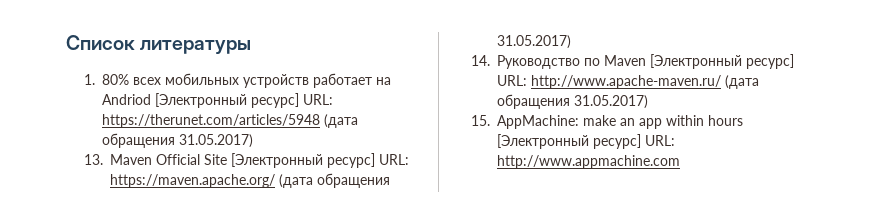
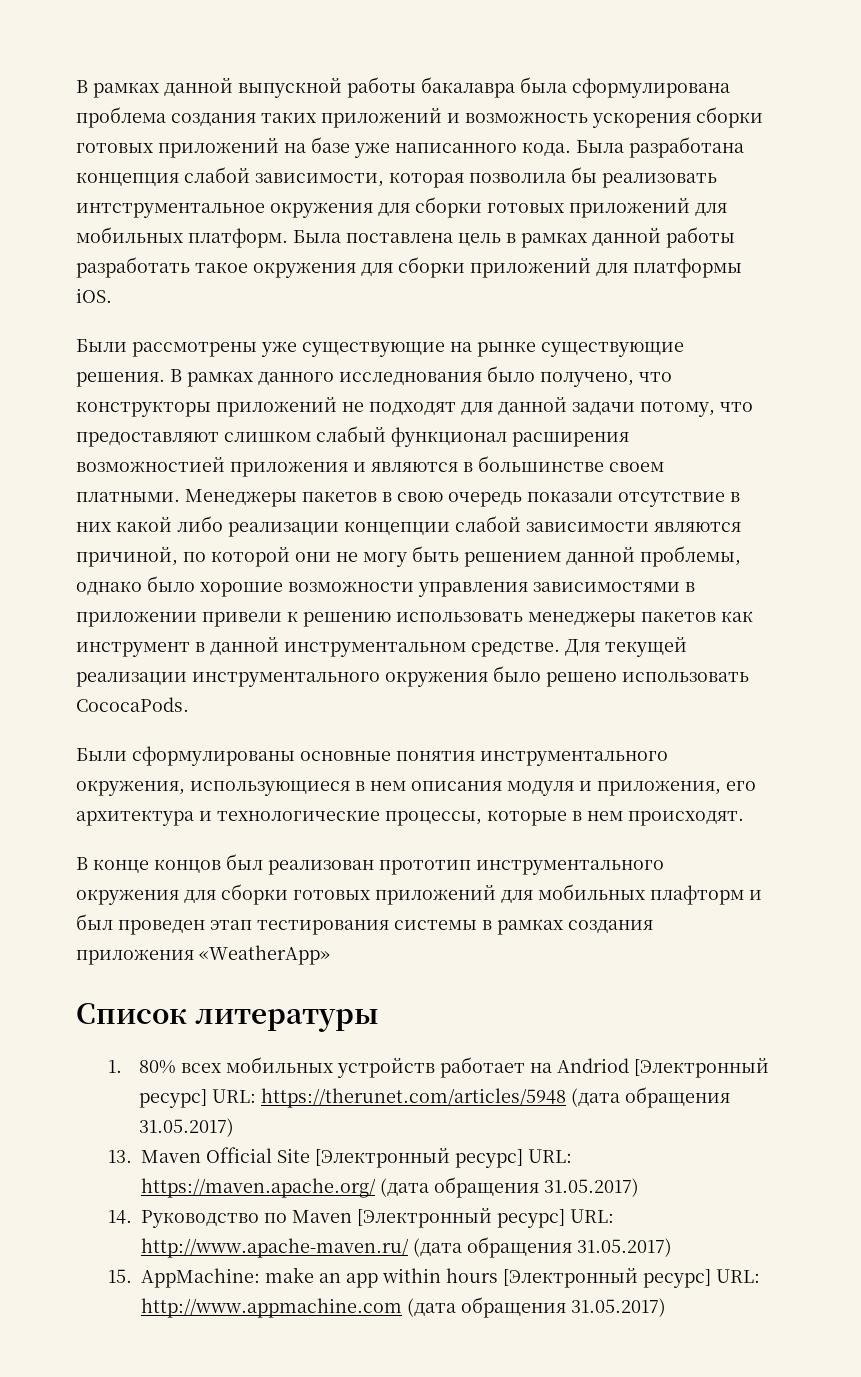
+ В рамках данной выпускной работы бакалавра была сформулирована проблема создания таких приложений и возможность ускорения сборки готовых приложений на базе уже написанного кода. Была разработана концепция слабой зависимости, которая позволила бы реализовать интструментальное окружения для сборки готовых приложений для мобильных платформ. Была поставлена цель в рамках данной работы разработать такое окружения для сборки приложений для платформы iOS.
+ Были рассмотрены уже существующие на рынке существующие решения. В рамках данного исследнования было получено, что конструкторы приложений не подходят для данной задачи потому, что предоставляют слишком слабый функционал расширения возможностией приложения и являются в большинстве своем платными. Менеджеры пакетов в свою очередь показали отсутствие в них какой либо реализации концепции слабой зависимости являются причиной, по которой они не могу быть решением данной проблемы, однако было хорошие возможности управления зависимостями в приложении привели к решению использовать менеджеры пакетов как инструмент в данной инструментальном средстве. Для текущей реализации инструментального окружения было решено использовать CococaPods.
+ Были сформулированы основные понятия инструментального окружения, использующиеся в нем описания модуля и приложения, его архитектура и технологические процессы, которые в нем происходят.
+ В конце концов был реализован прототип инструментального окружения для сборки готовых приложений для мобильных плафторм и был проведен этап тестирования системы в рамках создания приложения «WeatherApp»
- 15. AppMachine: make an app within hours [Электронный ресурс] URL: http://www.appmachine.com
+ 15. AppMachine: make an app within hours [Электронный ресурс] URL: http://www.appmachine.com (дата обращения 31.05.2017)

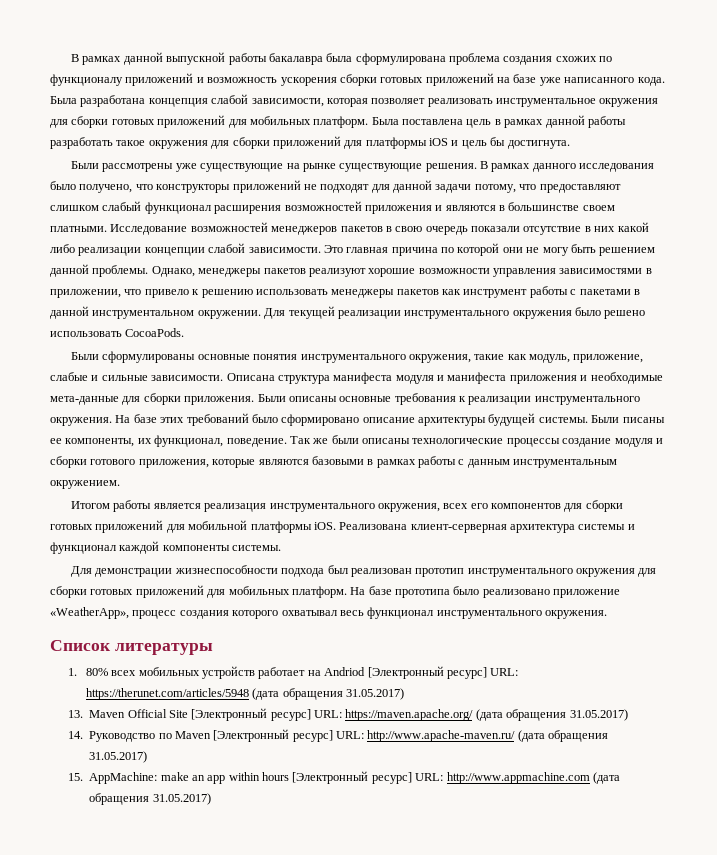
- В рамках данной выпускной работы бакалавра была сформулирована проблема создания таких приложений и возможность ускорения сборки готовых приложений на базе уже написанного кода.
+ В рамках данной выпускной работы бакалавра была сформулирована проблема создания схожих по функционалу приложений и возможность ускорения сборки готовых приложений на базе уже написанного кода.
- Была разработана концепция слабой зависимости, которая позволила бы реализовать интструментальное окружения для сборки готовых приложений для мобильных платформ.
+ Была разработана концепция слабой зависимости, которая позволяет реализовать инструментальное окружения для сборки готовых приложений для мобильных платформ.
- Была поставлена цель в рамках данной работы разработать такое окружения для сборки приложений для платформы iOS.
+ Была поставлена цель в рамках данной работы разработать такое окружения для сборки приложений для платформы iOS и цель бы достигнута.
- В рамках данного исследнования было получено, что конструкторы приложений не подходят для данной задачи потому, что предоставляют слишком слабый функционал расширения возможностией приложения и являются в большинстве своем платными.
+ В рамках данного исследования было получено, что конструкторы приложений не подходят для данной задачи потому, что предоставляют слишком слабый функционал расширения возможностей приложения и являются в большинстве своем платными.
- Менеджеры пакетов в свою очередь показали отсутствие в них какой либо реализации концепции слабой зависимости являются причиной, по которой они не могу быть решением данной проблемы, однако было хорошие возможности управления зависимостями в приложении привели к решению использовать менеджеры пакетов как инструмент в данной инструментальном средстве.
+ Исследование возможностей менеджеров пакетов в свою очередь показали отсутствие в них какой либо реализации концепции слабой зависимости. Это главная причина по которой они не могу быть решением данной проблемы. Однако, менеджеры пакетов реализуют хорошие возможности управления зависимостями в приложении, что привело к решению использовать менеджеры пакетов как инструмент работы с пакетами в данной инструментальном окружении.
- Для текущей реализации инструментального окружения было решено использовать CococaPods.
+ Для текущей реализации инструментального окружения было решено использовать CocoaPods.
- Были сформулированы основные понятия инструментального окружения, использующиеся в нем описания модуля и приложения, его архитектура и технологические процессы, которые в нем происходят.
- В конце концов был реализован прототип инструментального окружения для сборки готовых приложений для мобильных плафторм и был проведен этап тестирования системы в рамках создания приложения «WeatherApp»
+ Были сформулированы основные понятия инструментального окружения, такие как модуль, приложение, слабые и сильные зависимости. Описана структура манифеста модуля и манифеста приложения и необходимые мета-данные для сборки приложения. Были описаны основные требования к реализации инструментального окружения. На базе этих требований было сформировано описание архитектуры будущей системы. Были писаны ее компоненты, их функционал, поведение. Так же были описаны технологические процессы создание модуля и сборки готового приложения, которые являются базовыми в рамках работы с данным инструментальным окружением.
+ Итогом работы является реализация инструментального окружения, всех его компонентов для сборки готовых приложений для мобильной платформы iOS. Реализована клиент-серверная архитектура системы и функционал каждой компоненты системы.
+ Для демонстрации жизнеспособности подхода был реализован прототип инструментального окружения для сборки готовых приложений для мобильных платформ. На базе прототипа было реализовано приложение «WeatherApp», процесс создания которого охватывал весь функционал инструментального окружения.

